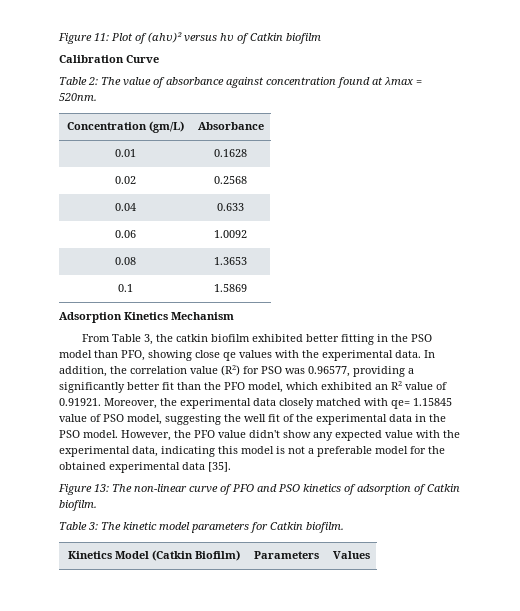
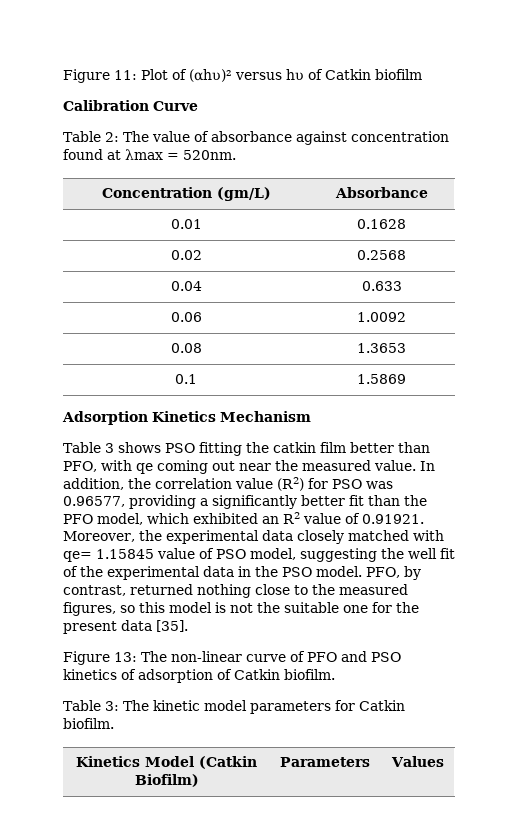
- From Table 3, the catkin biofilm exhibited better fitting in the PSO model than PFO, showing close qe values with the experimental data.
+ Table 3 shows PSO fitting the catkin film better than PFO, with qe coming out near the measured value.
- However, the PFO value didn't show any expected value with the experimental data, indicating this model is not a preferable model for the obtained experimental data [35].
+ PFO, by contrast, returned nothing close to the measured figures, so this model is not the suitable one for the present data [35].

